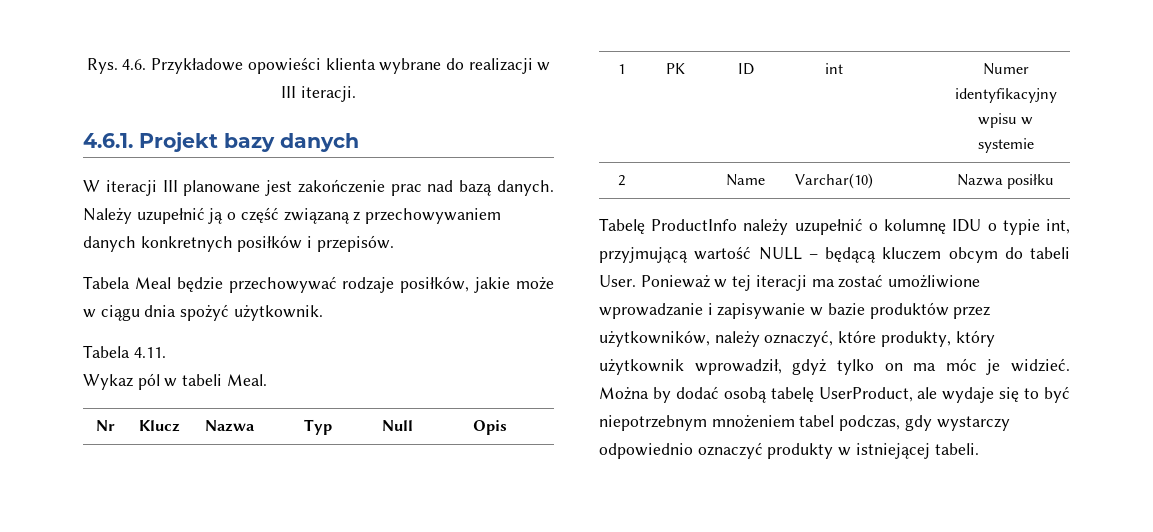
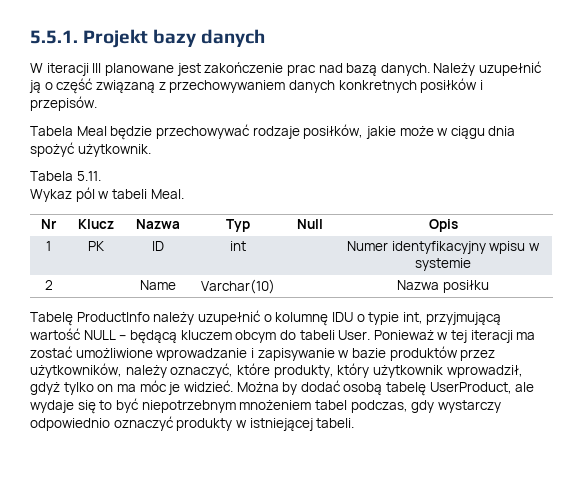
- Rys. 4.6. Przykładowe opowieści klienta wybrane do realizacji w III iteracji.
- 4.6.1. Projekt bazy danych
+ 5.5.1. Projekt bazy danych
- Tabela 4.11.
+ Tabela 5.11.

